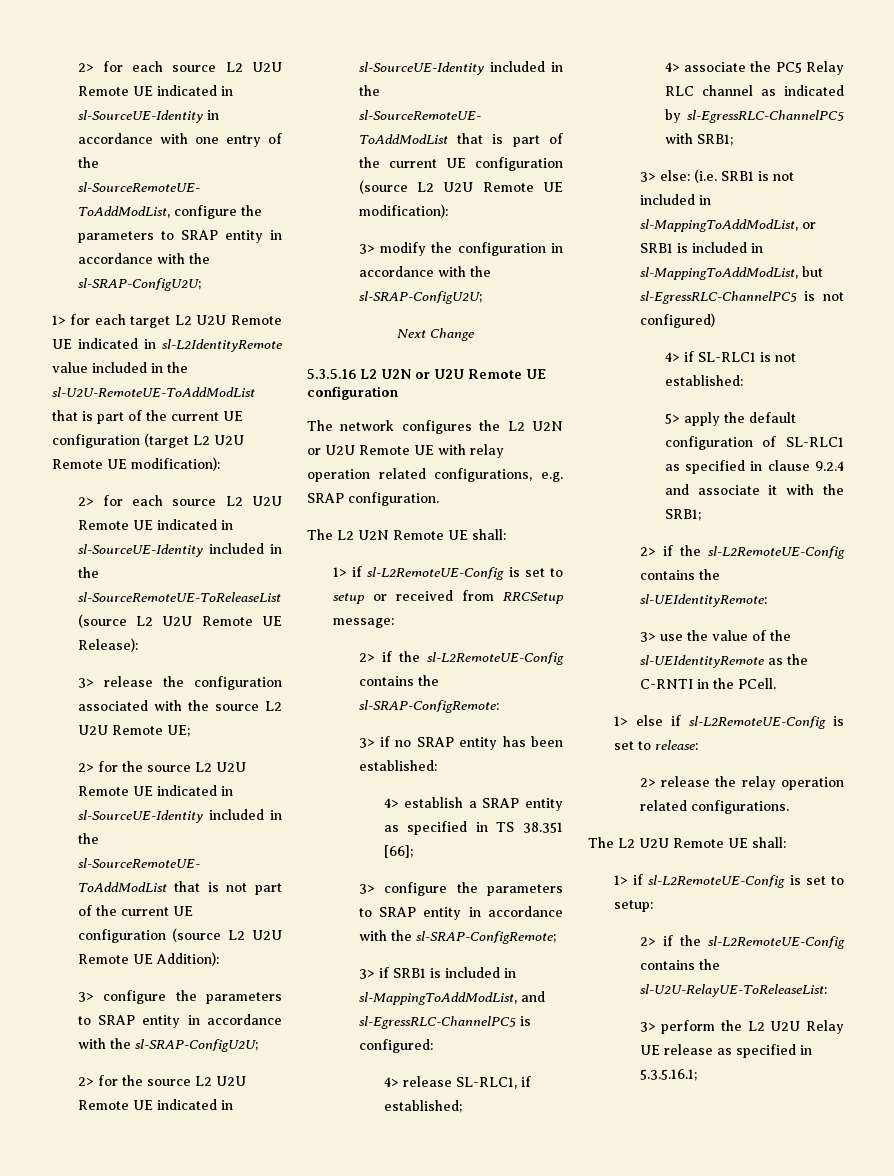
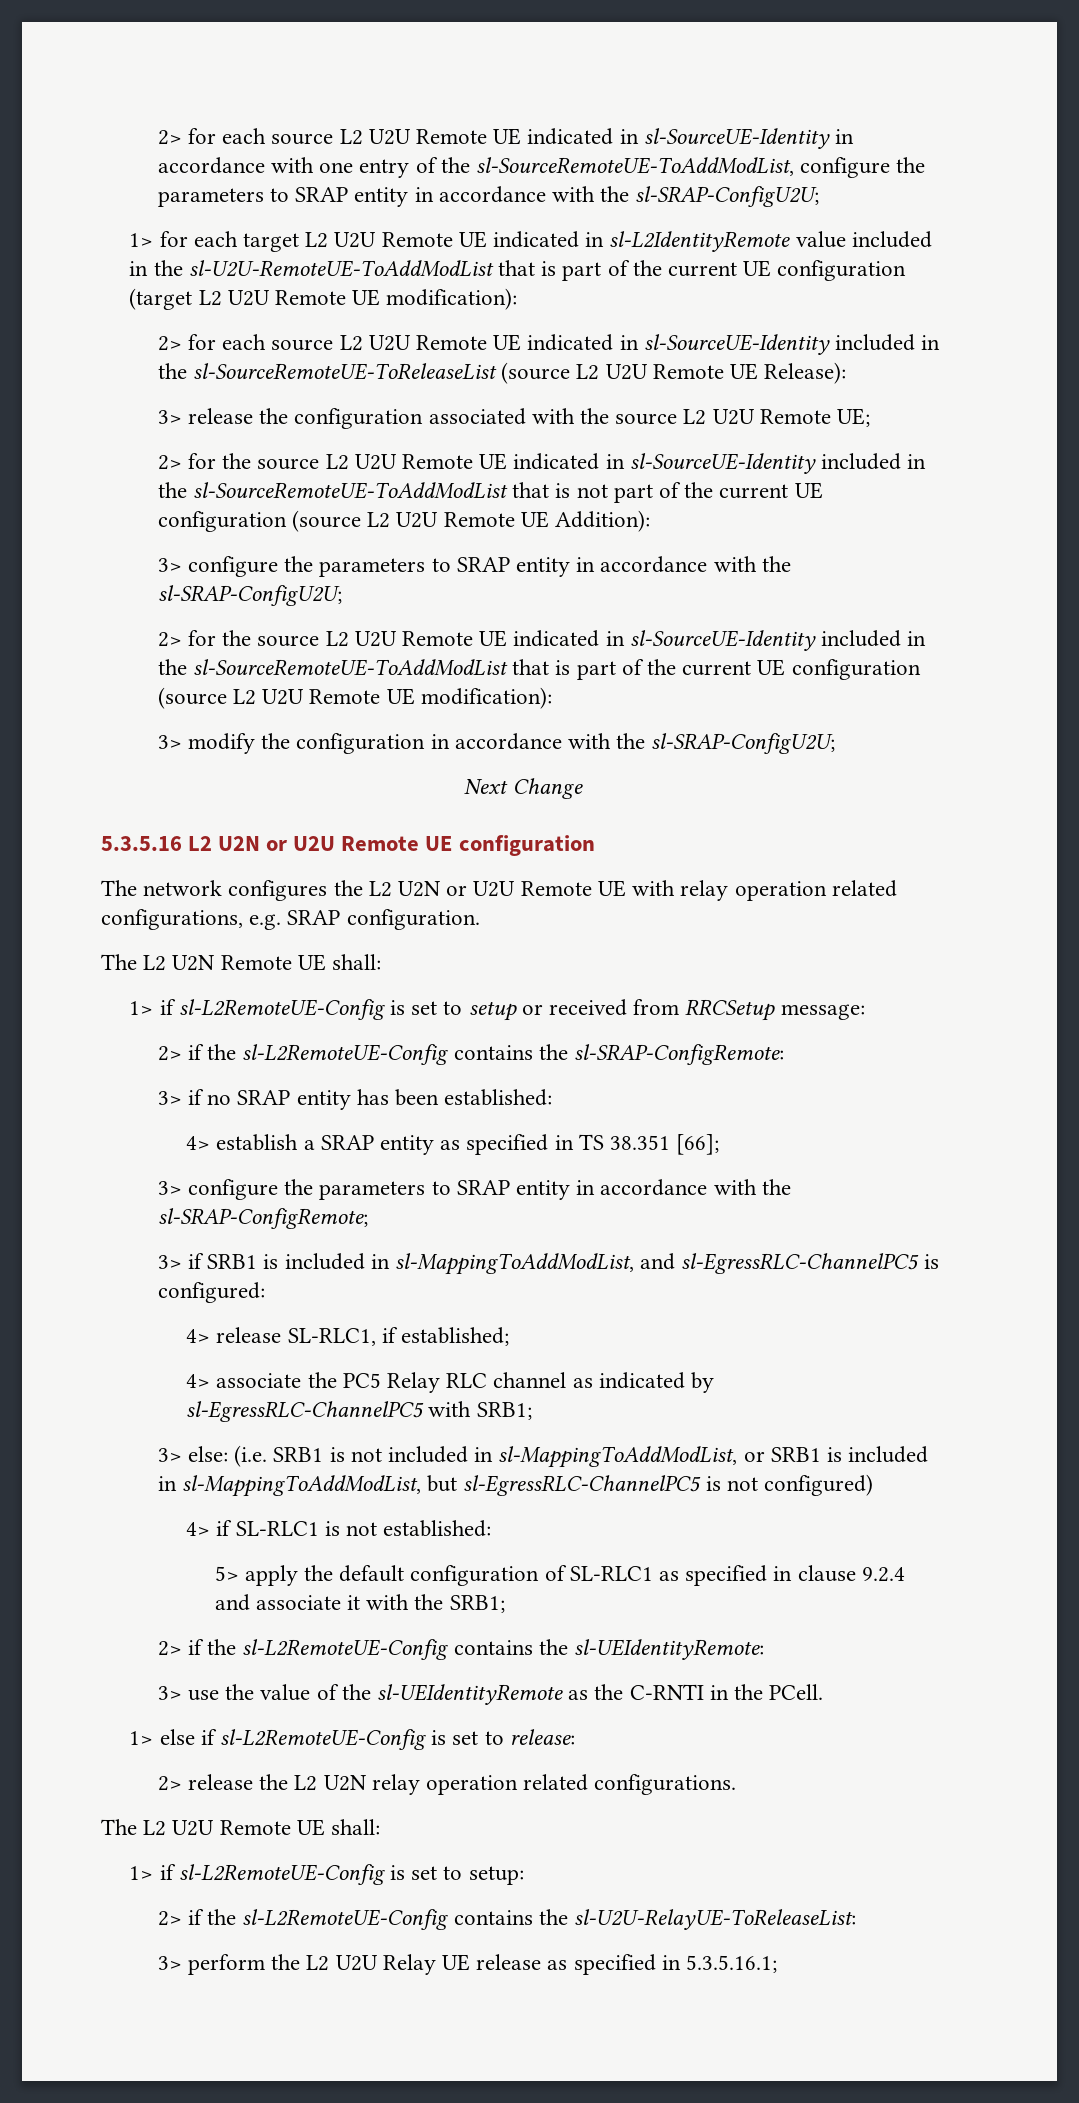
- 2> release the relay operation related configurations.
+ 2> release the L2 U2N relay operation related configurations.

